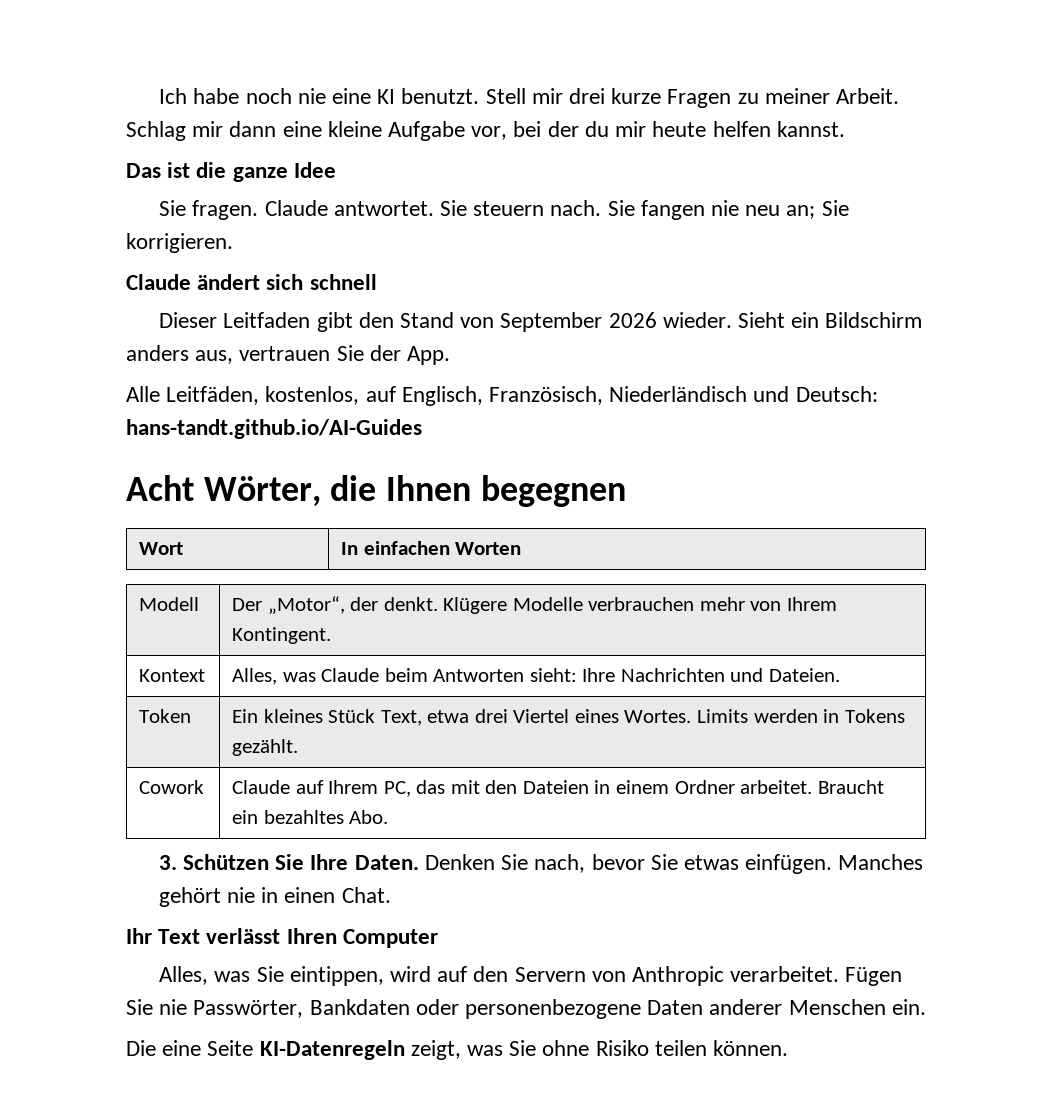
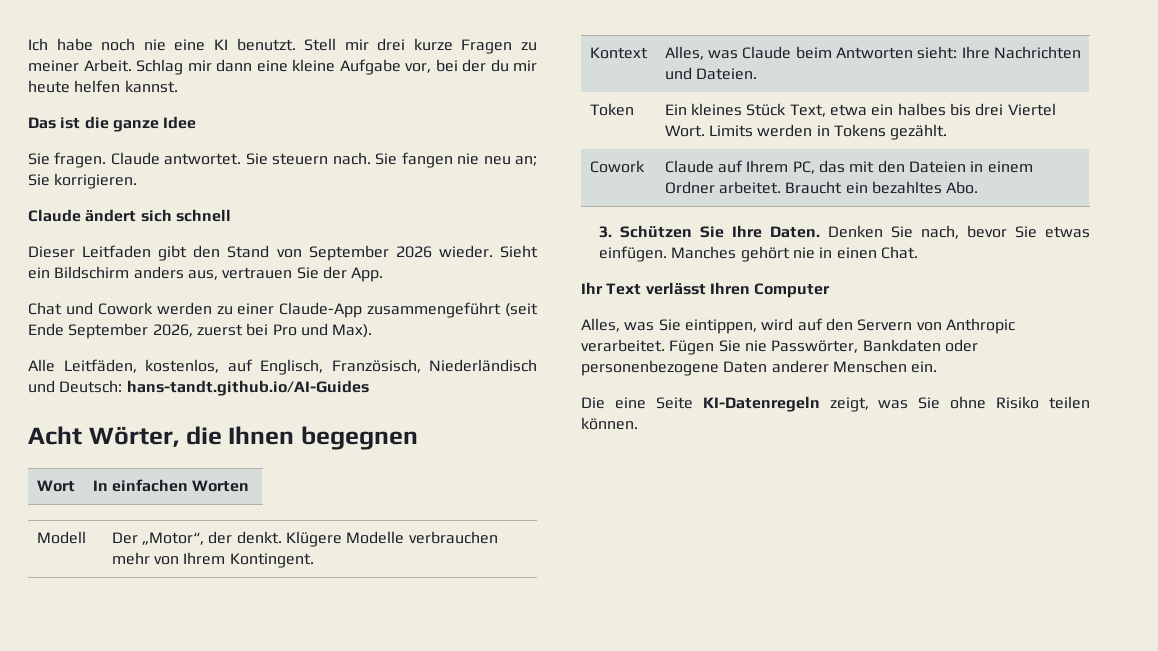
+ Chat und Cowork werden zu einer Claude-App zusammengeführt (seit Ende September 2026, zuerst bei Pro und Max).
- Token | Ein kleines Stück Text, etwa drei Viertel eines Wortes. Limits werden in Tokens gezählt.
+ Token | Ein kleines Stück Text, etwa ein halbes bis drei Viertel Wort. Limits werden in Tokens gezählt.

